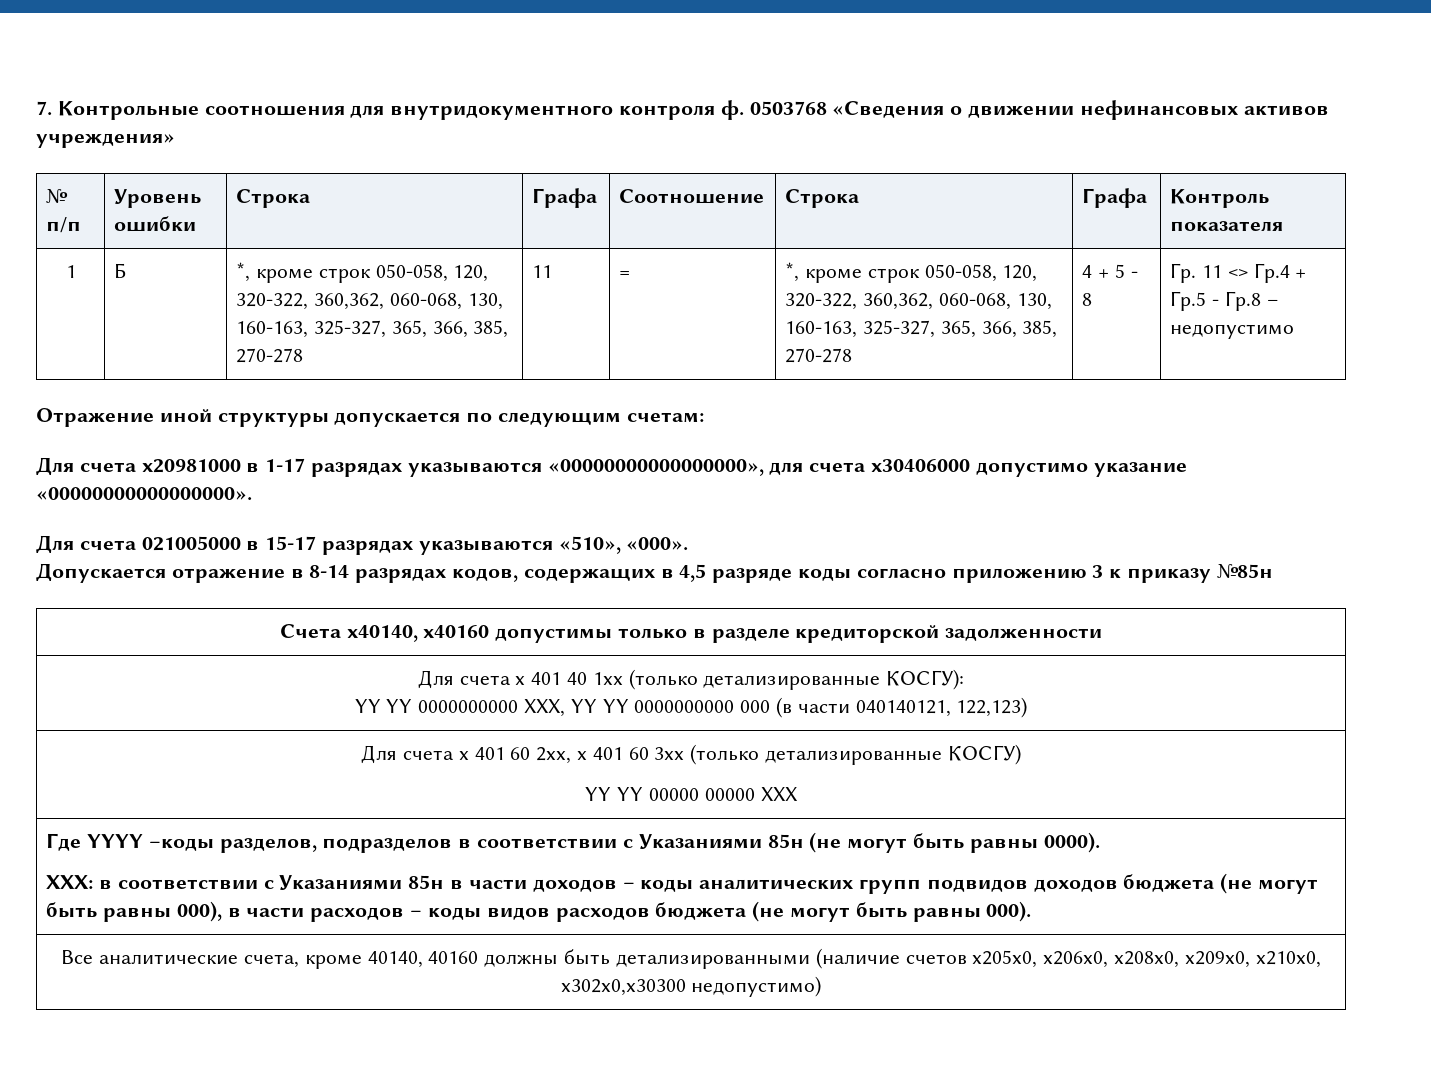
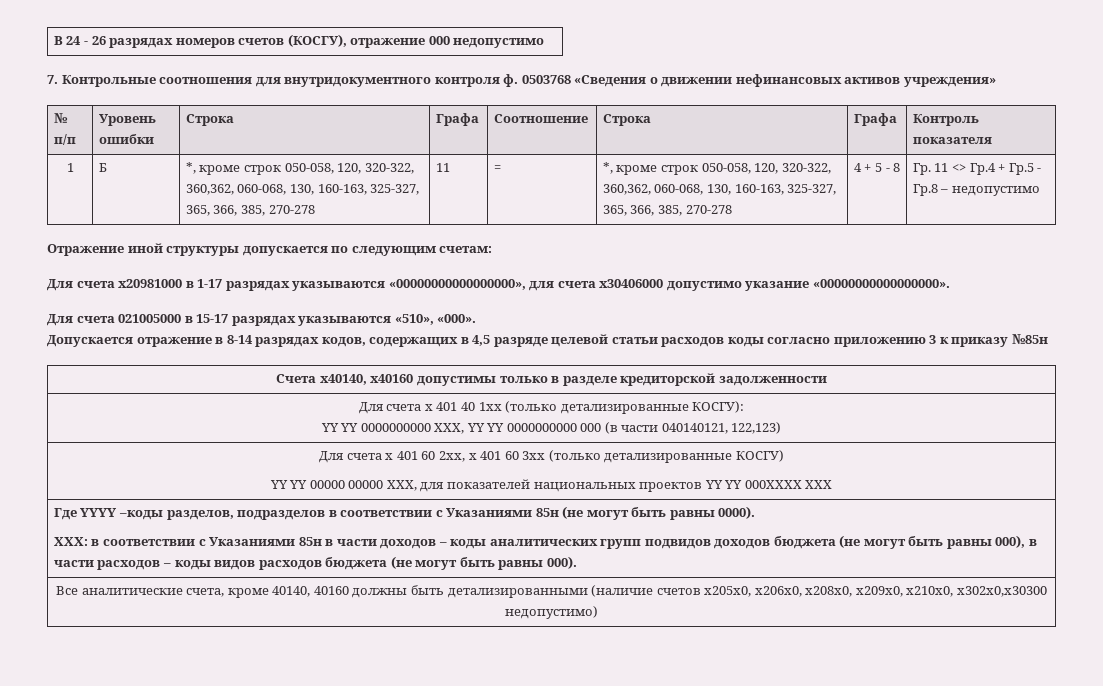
+ В 24 - 26 разрядах номеров счетов (КОСГУ), отражение 000 недопустимо
- Допускается отражение в 8-14 разрядах кодов, содержащих в 4,5 разряде коды согласно приложению 3 к приказу №85н
+ Допускается отражение в 8-14 разрядах кодов, содержащих в 4,5 разряде целевой статьи расходов коды согласно приложению 3 к приказу №85н
  Для счета х 401 60 2хх, х 401 60 3хх (только детализированные КОСГУ)
- YY YY 00000 00000 XXX
+ YY YY 00000 00000 ХХХ, для показателей национальных проектов YY YY 000XXXX XXX

